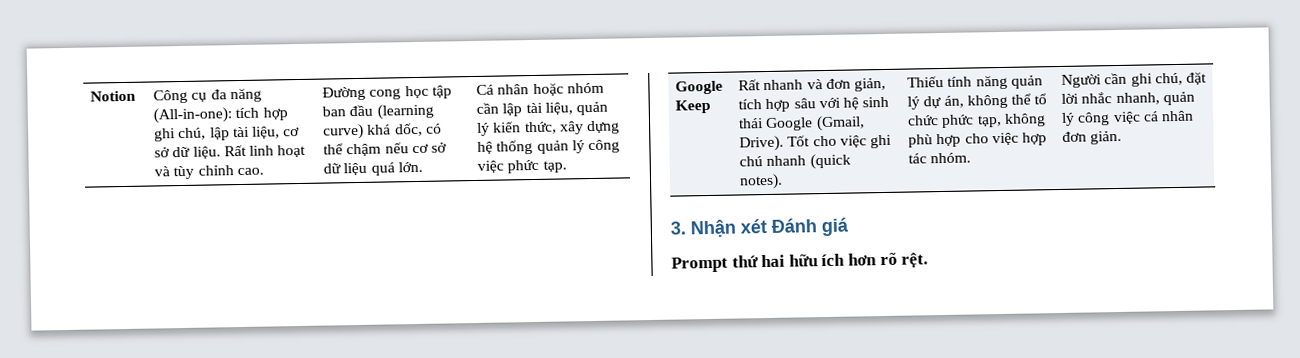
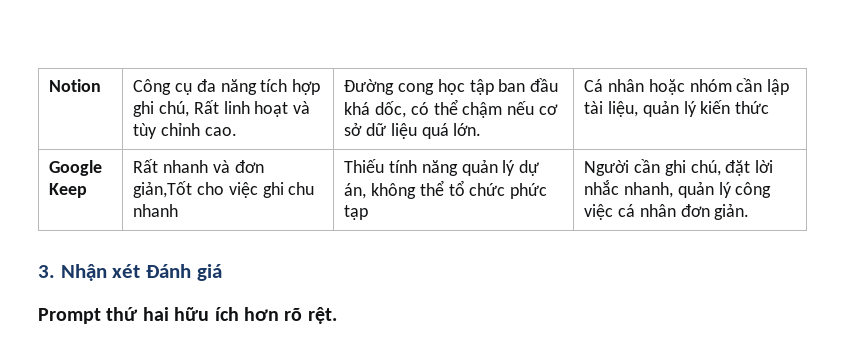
- Công cụ đa năng (All-in-one): tích hợp ghi chú, lập tài liệu, cơ sở dữ liệu. Rất linh hoạt và tùy chỉnh cao.
+ Công cụ đa năng tích hợp ghi chú, Rất linh hoạt và tùy chỉnh cao.
- Đường cong học tập ban đầu (learning curve) khá dốc, có thể chậm nếu cơ sở dữ liệu quá lớn.
+ Đường cong học tập ban đầu khá dốc, có thể chậm nếu cơ sở dữ liệu quá lớn.
- Cá nhân hoặc nhóm cần lập tài liệu, quản lý kiến thức, xây dựng hệ thống quản lý công việc phức tạp.
+ Cá nhân hoặc nhóm cần lập tài liệu, quản lý kiến thức
- Rất nhanh và đơn giản, tích hợp sâu với hệ sinh thái Google (Gmail, Drive). Tốt cho việc ghi chú nhanh (quick notes).
+ Rất nhanh và đơn giản,Tốt cho việc ghi chu nhanh
- Thiếu tính năng quản lý dự án, không thể tổ chức phức tạp, không phù hợp cho việc hợp tác nhóm.
+ Thiếu tính năng quản lý dự án, không thể tổ chức phức tạp

